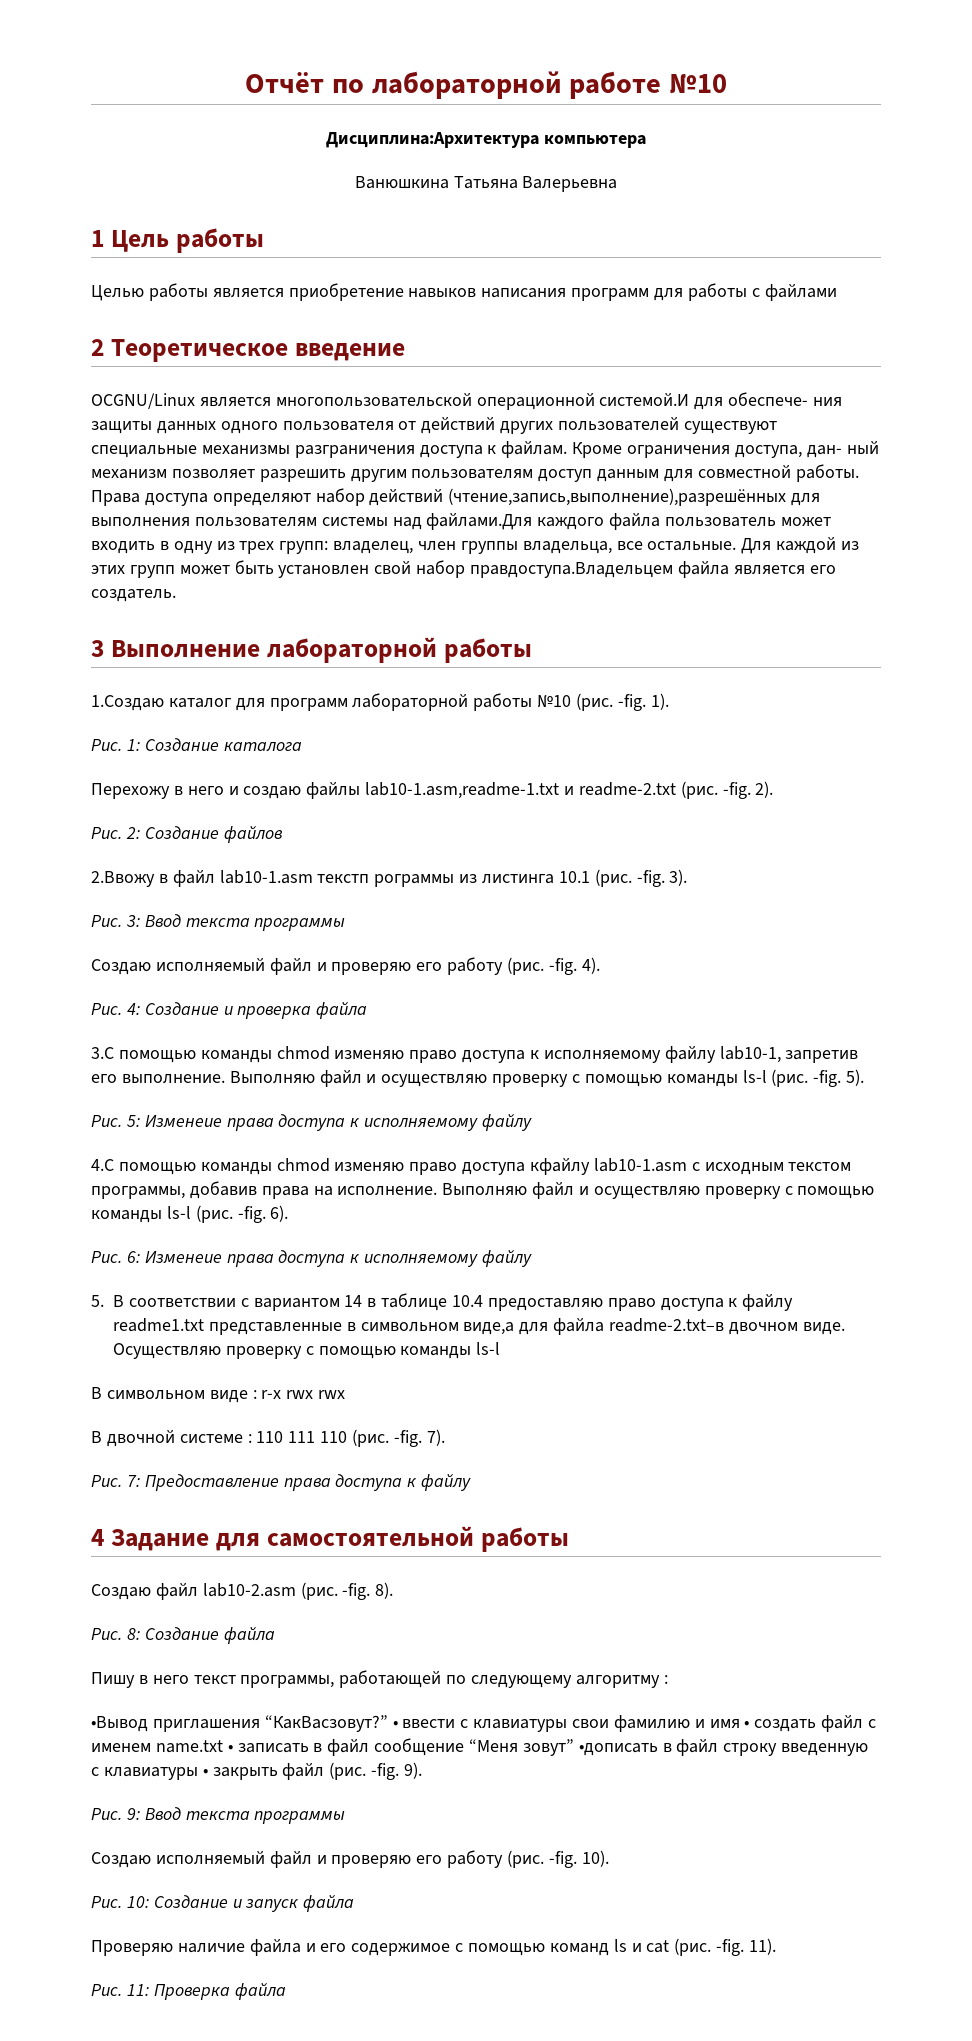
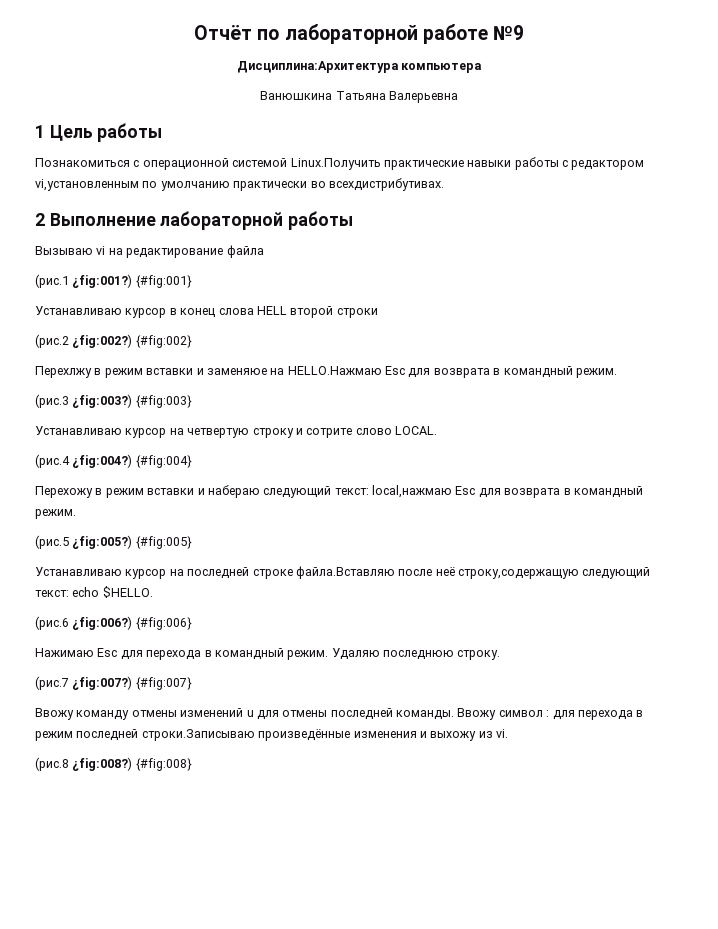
- Отчёт по лабораторной работе №10
+ Отчёт по лабораторной работе №9
- Целью работы является приобретение навыков написания программ для работы с файлами
- 2 Теоретическое введение
- ОСGNU/Linux является многопользовательской операционной системой.И для обеспече- ния защиты данных одного пользователя от действий других пользователей существуют специальные механизмы разграничения доступа к файлам. Кроме ограничения доступа, дан- ный механизм позволяет разрешить другим пользователям доступ данным для совместной работы. Права доступа определяют набор действий (чтение,запись,выполнение),разрешённых для выполнения пользователям системы над файлами.Для каждого файла пользователь может входить в одну из трех групп: владелец, член группы владельца, все остальные. Для каждой из этих групп может быть установлен свой набор правдоступа.Владельцем файла является его создатель.
- 3 Выполнение лабораторной работы
- 1.Создаю каталог для программ лабораторной работы №10 (рис. -fig. 1).
- Рис. 1: Создание каталога
- Перехожу в него и создаю файлы lab10-1.asm,readme-1.txt и readme-2.txt (рис. -fig. 2).
- Рис. 2: Создание файлов
- 2.Ввожу в файл lab10-1.asm текстп рограммы из листинга 10.1 (рис. -fig. 3).
- Рис. 3: Ввод текста программы
- Создаю исполняемый файл и проверяю его работу (рис. -fig. 4).
- Рис. 4: Создание и проверка файла
- 3.С помощью команды chmod изменяю право доступа к исполняемому файлу lab10-1, запретив его выполнение. Выполняю файл и осуществляю проверку с помощью команды ls-l (рис. -fig. 5).
- Рис. 5: Изменеие права доступа к исполняемому файлу
- 4.С помощью команды chmod изменяю право доступа кфайлу lab10-1.asm с исходным текстом программы, добавив права на исполнение. Выполняю файл и осуществляю проверку с помощью команды ls-l (рис. -fig. 6).
- Рис. 6: Изменеие права доступа к исполняемому файлу
- 5. В соответствии с вариантом 14 в таблице 10.4 предоставляю право доступа к файлу readme1.txt представленные в символьном виде,а для файла readme-2.txt–в двочном виде. Осуществляю проверку с помощью команды ls-l
- В символьном виде : r-x rwx rwx
- В двочной системе : 110 111 110 (рис. -fig. 7).
- Рис. 7: Предоставление права доступа к файлу
- 4 Задание для самостоятельной работы
- Создаю файл lab10-2.asm (рис. -fig. 8).
- Рис. 8: Создание файла
- Пишу в него текст программы, работающей по следующему алгоритму :
- •Вывод приглашения “КакВасзовут?” • ввести с клавиатуры свои фамилию и имя • создать файл с именем name.txt • записать в файл сообщение “Меня зовут” •дописать в файл строку введенную с клавиатуры • закрыть файл (рис. -fig. 9).
- Рис. 9: Ввод текста программы
- Создаю исполняемый файл и проверяю его работу (рис. -fig. 10).
- Рис. 10: Создание и запуск файла
- Проверяю наличие файла и его содержимое с помощью команд ls и cat (рис. -fig. 11).
- Рис. 11: Проверка файла
+ Познакомиться с операционной системой Linux.Получить практические навыки работы с редактором vi,установленным по умолчанию практически во всехдистрибутивах.
+ 2 Выполнение лабораторной работы
+ Вызываю vi на редактирование файла
+ (рис.1 ¿fig:001?) {#fig:001}
+ Устанавливаю курсор в конец слова HELL второй строки
+ (рис.2 ¿fig:002?) {#fig:002}
+ Перехлжу в режим вставки и заменяюе на HELLO.Нажмаю Esc для возврата в командный режим.
+ (рис.3 ¿fig:003?) {#fig:003}
+ Устанавливаю курсор на четвертую строку и сотрите слово LOCAL.
+ (рис.4 ¿fig:004?) {#fig:004}
+ Перехожу в режим вставки и набераю следующий текст: local,нажмаю Esc для возврата в командный режим.
+ (рис.5 ¿fig:005?) {#fig:005}
+ Устанавливаю курсор на последней строке файла.Вставляю после неё строку,содержащую следующий текст: echo $HELLO.
+ (рис.6 ¿fig:006?) {#fig:006}
+ Нажимаю Esc для перехода в командный режим. Удаляю последнюю строку.
+ (рис.7 ¿fig:007?) {#fig:007}
+ Ввожу команду отмены изменений u для отмены последней команды. Ввожу символ : для перехода в режим последней строки.Записываю произведённые изменения и выхожу из vi.
+ (рис.8 ¿fig:008?) {#fig:008}

